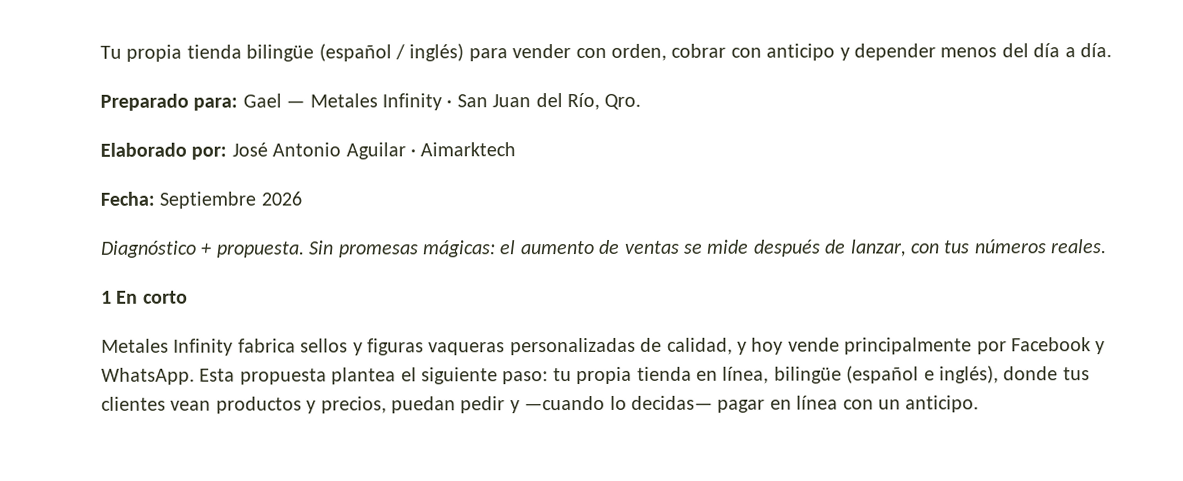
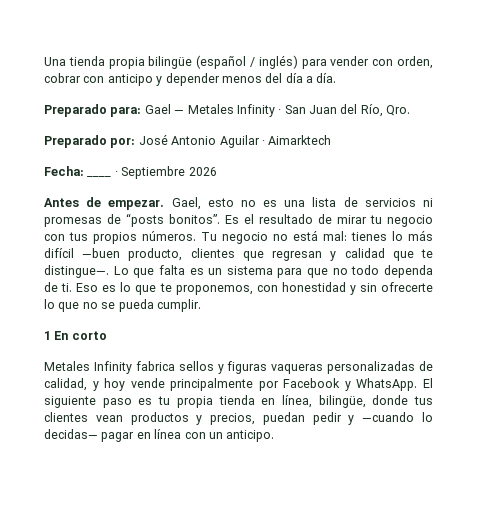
- Tu propia tienda bilingüe (español / inglés) para vender con orden, cobrar con anticipo y depender menos del día a día.
+ Una tienda propia bilingüe (español / inglés) para vender con orden, cobrar con anticipo y depender menos del día a día.
- Elaborado por: José Antonio Aguilar · Aimarktech
+ Preparado por: José Antonio Aguilar · Aimarktech
- Fecha: Septiembre 2026
+ Fecha: ____ · Septiembre 2026
- Diagnóstico + propuesta. Sin promesas mágicas: el aumento de ventas se mide después de lanzar, con tus números reales.
+ Antes de empezar. Gael, esto no es una lista de servicios ni promesas de “posts bonitos”. Es el resultado de mirar tu negocio con tus propios números. Tu negocio no está mal: tienes lo más difícil —buen producto, clientes que regresan y calidad que te distingue—. Lo que falta es un sistema para que no todo dependa de ti. Eso es lo que te proponemos, con honestidad y sin ofrecerte lo que no se pueda cumplir.
- Esta propuesta plantea el siguiente paso: tu propia tienda en línea, bilingüe (español e inglés), donde tus clientes vean productos y precios, puedan pedir y —cuando lo decidas— pagar en línea con un anticipo.
+ El siguiente paso es tu propia tienda en línea, bilingüe, donde tus clientes vean productos y precios, puedan pedir y —cuando lo decidas— pagar en línea con un anticipo.

